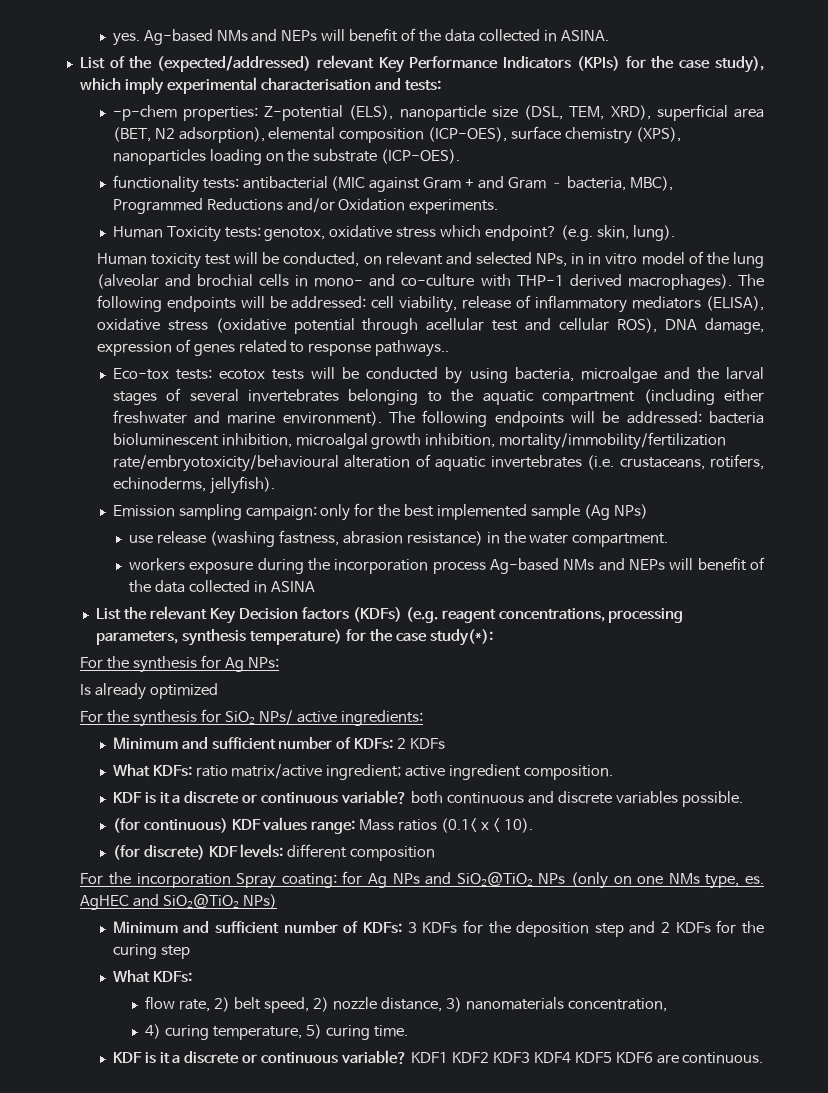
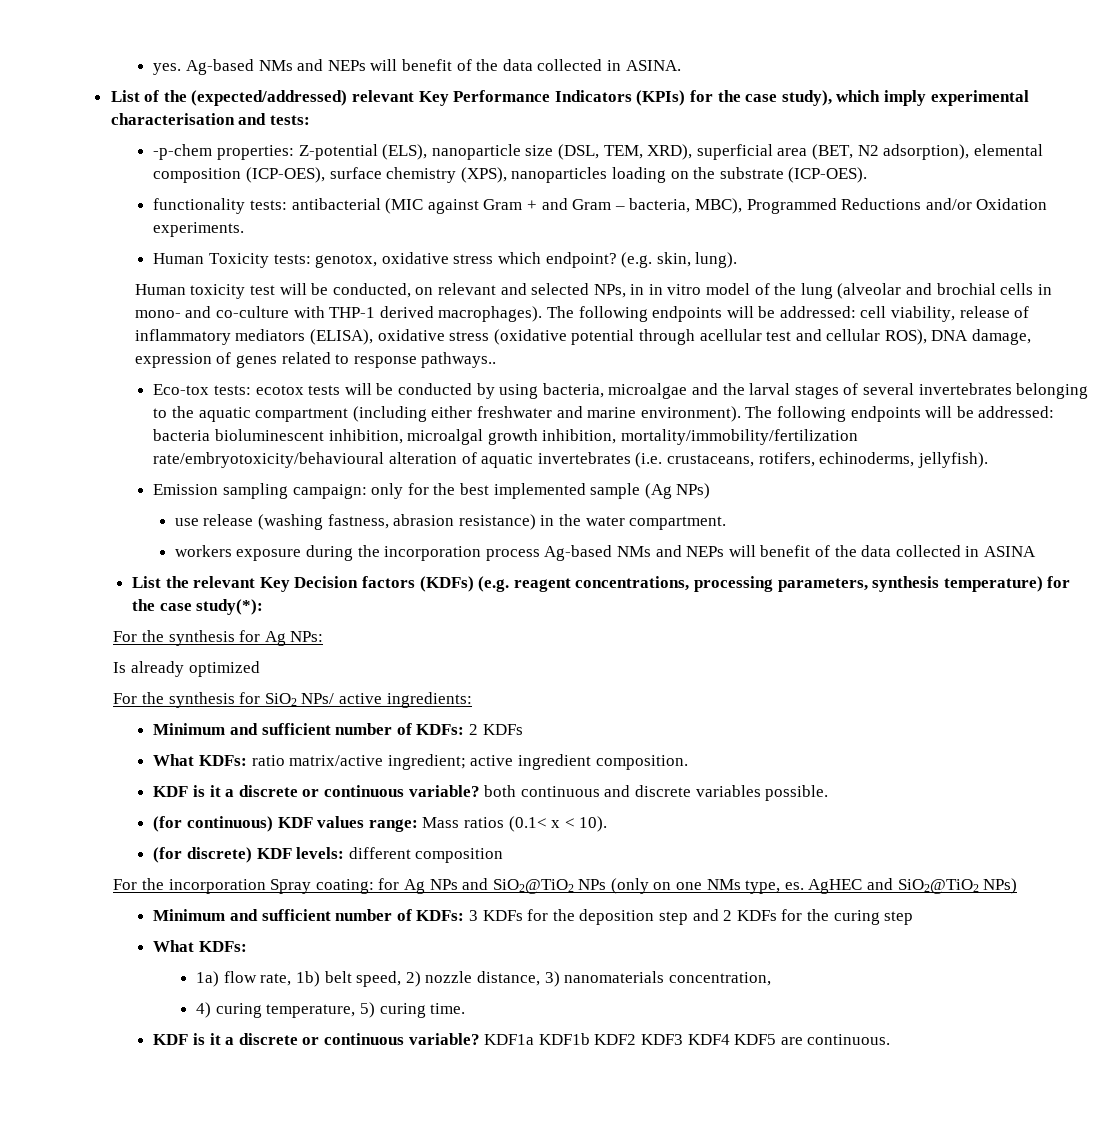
- flow rate, 2) belt speed, 2) nozzle distance, 3) nanomaterials concentration,
+ 1a) flow rate, 1b) belt speed, 2) nozzle distance, 3) nanomaterials concentration,
- KDF1 KDF2 KDF3 KDF4 KDF5 KDF6 are continuous.
+ KDF1a KDF1b KDF2 KDF3 KDF4 KDF5 are continuous.

